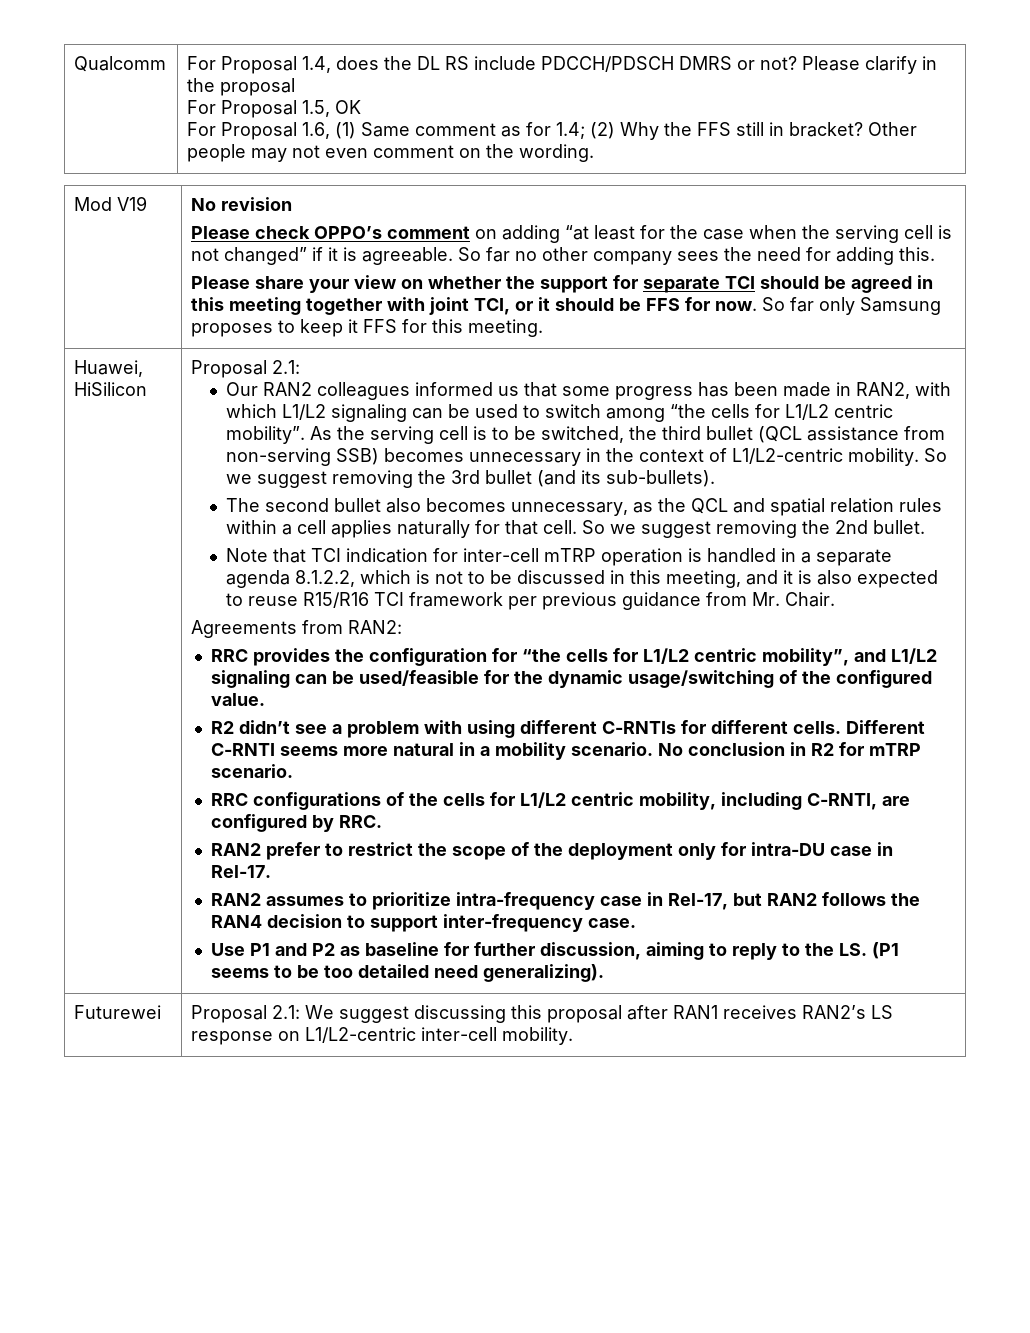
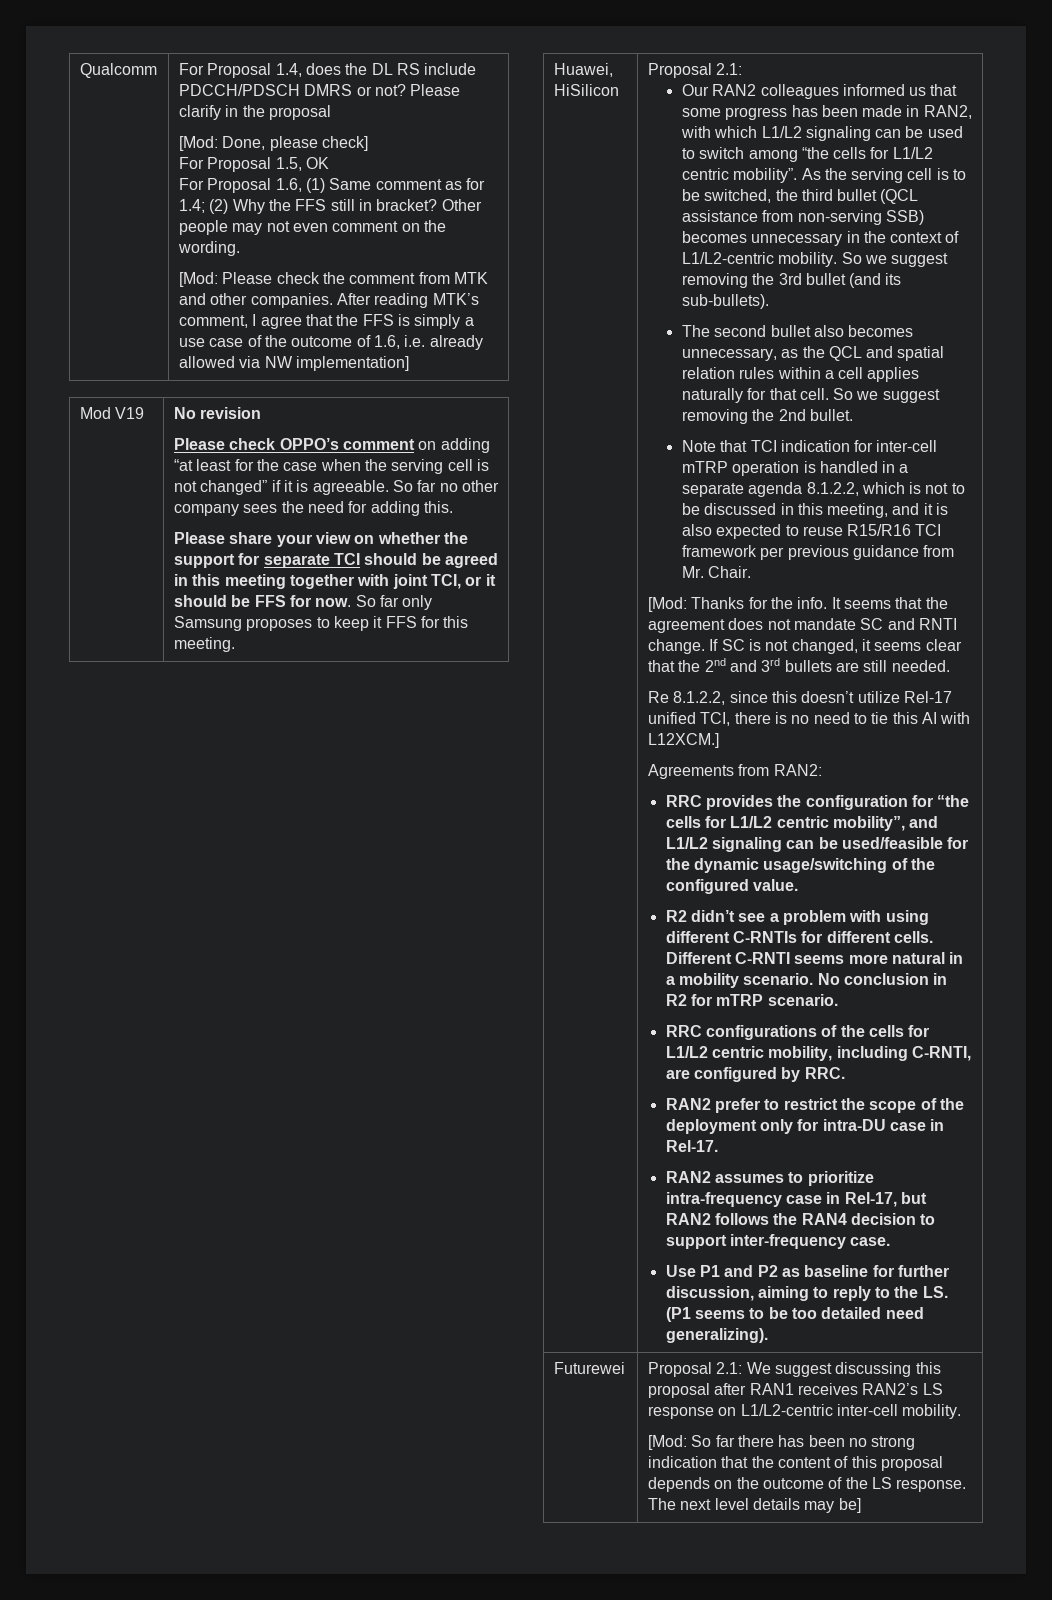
+ [Mod: Done, please check]
+ [Mod: Please check the comment from MTK and other companies. After reading MTK’s comment, I agree that the FFS is simply a use case of the outcome of 1.6, i.e. already allowed via NW implementation]
+ [Mod: Thanks for the info. It seems that the agreement does not mandate SC and RNTI change. If SC is not changed, it seems clear that the 2nd and 3rd bullets are still needed.
+ Re 8.1.2.2, since this doesn’t utilize Rel-17 unified TCI, there is no need to tie this AI with L12XCM.]
+ [Mod: So far there has been no strong indication that the content of this proposal depends on the outcome of the LS response. The next level details may be]

